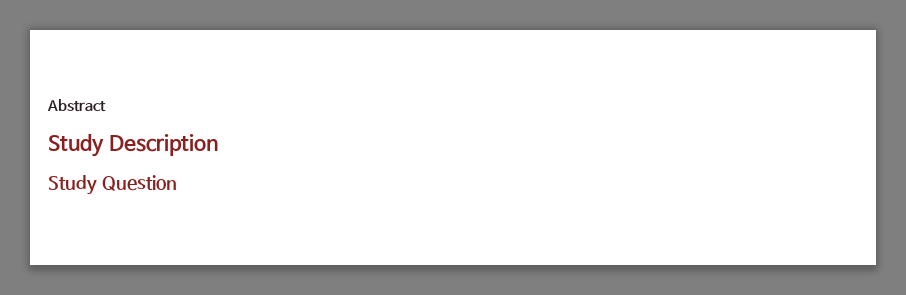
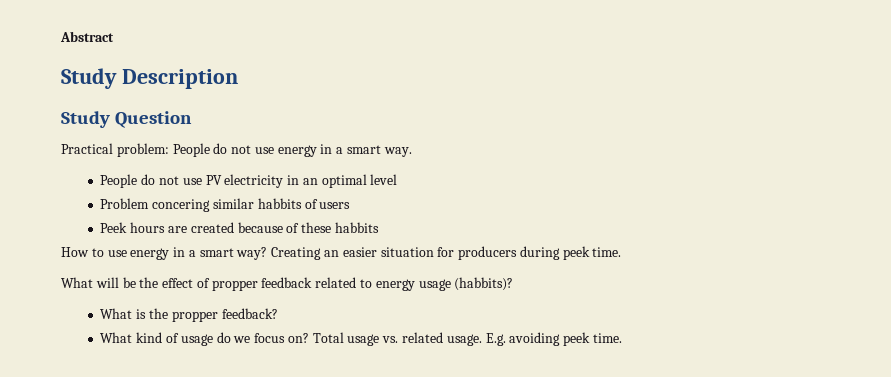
+ Practical problem: People do not use energy in a smart way.
+ People do not use PV electricity in an optimal level
+ Problem concering similar habbits of users
+ Peek hours are created because of these habbits
+ How to use energy in a smart way? Creating an easier situation for producers during peek time.
+ What will be the effect of propper feedback related to energy usage (habbits)?
+ What is the propper feedback?
+ What kind of usage do we focus on? Total usage vs. related usage. E.g. avoiding peek time.

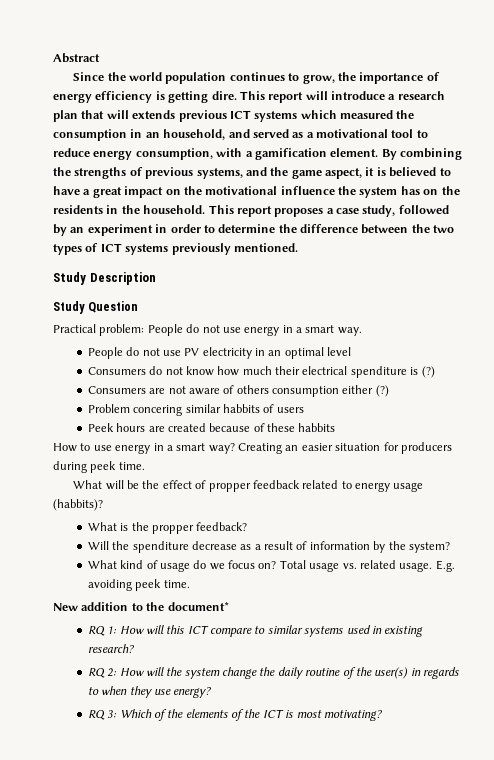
+ Since the world population continues to grow, the importance of energy efficiency is getting dire. This report will introduce a research plan that will extends previous ICT systems which measured the consumption in an household, and served as a motivational tool to reduce energy consumption, with a gamification element. By combining the strengths of previous systems, and the game aspect, it is believed to have a great impact on the motivational influence the system has on the residents in the household. This report proposes a case study, followed by an experiment in order to determine the difference between the two types of ICT systems previously mentioned.
+ Consumers do not know how much their electrical spenditure is (?)
+ Consumers are not aware of others consumption either (?)
+ Will the spenditure decrease as a result of information by the system?
+ New addition to the document*
+ RQ 1: How will this ICT compare to similar systems used in existing research?
+ RQ 2: How will the system change the daily routine of the user(s) in regards to when they use energy?
+ RQ 3: Which of the elements of the ICT is most motivating?

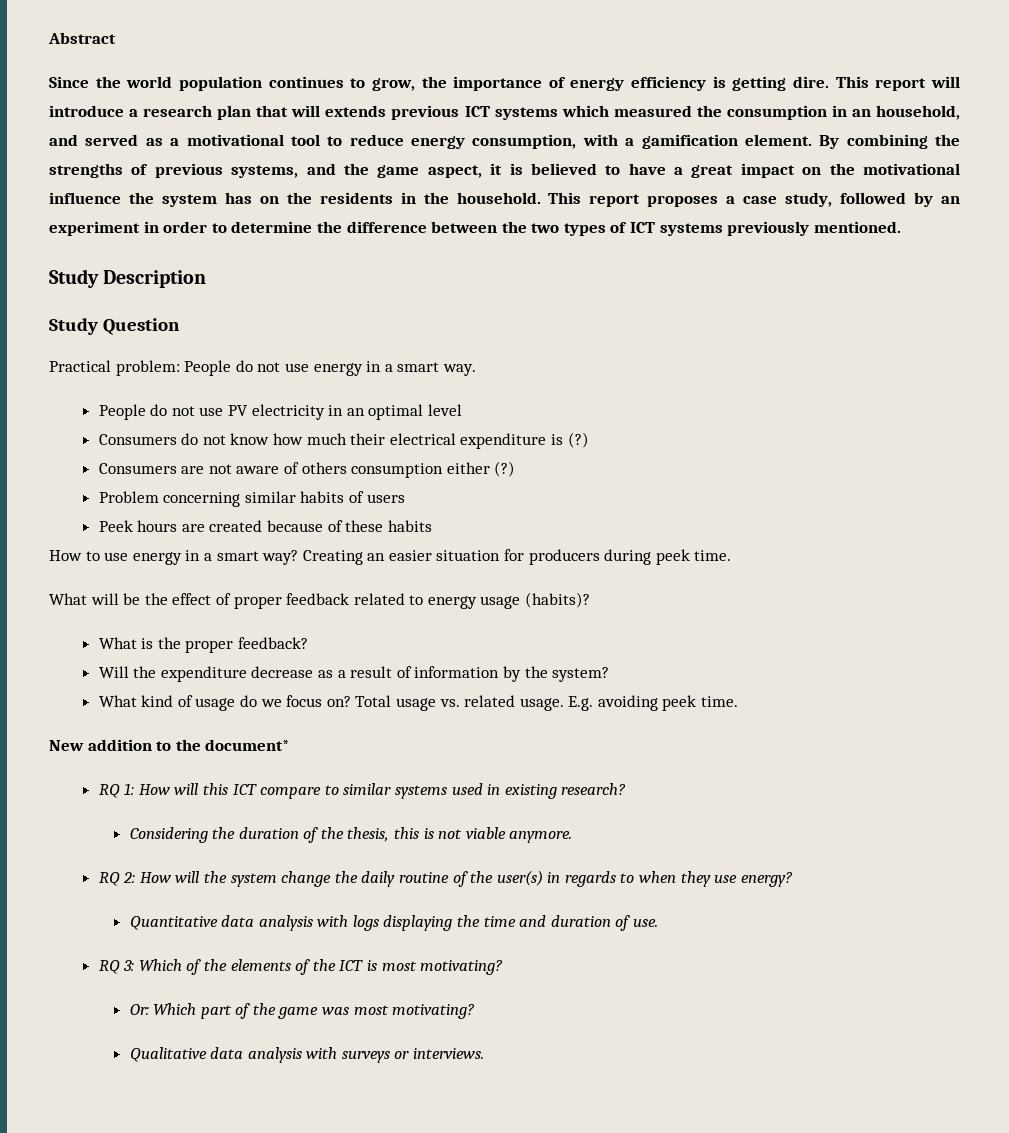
- Consumers do not know how much their electrical spenditure is (?)
+ Consumers do not know how much their electrical expenditure is (?)
- Problem concering similar habbits of users
+ Problem concerning similar habits of users
- Peek hours are created because of these habbits
+ Peek hours are created because of these habits
- What will be the effect of propper feedback related to energy usage (habbits)?
+ What will be the effect of proper feedback related to energy usage (habits)?
- What is the propper feedback?
+ What is the proper feedback?
- Will the spenditure decrease as a result of information by the system?
+ Will the expenditure decrease as a result of information by the system?
+ Considering the duration of the thesis, this is not viable anymore.
+ Quantitative data analysis with logs displaying the time and duration of use.
+ Or: Which part of the game was most motivating?
+ Qualitative data analysis with surveys or interviews.

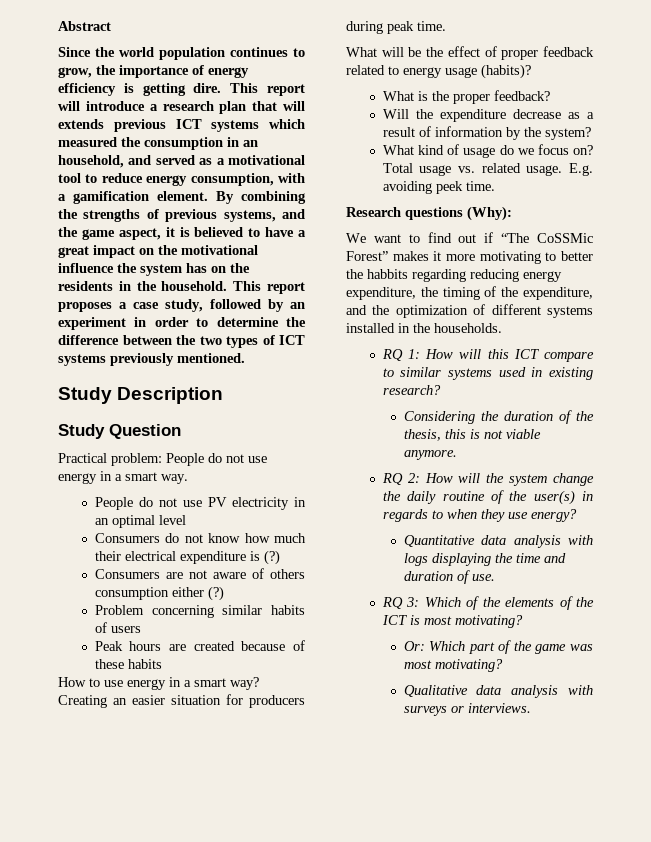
- Peek hours are created because of these habits
+ Peak hours are created because of these habits
- Creating an easier situation for producers during peek time.
+ Creating an easier situation for producers during peak time.
- New addition to the document*
+ Research questions (Why):
+ We want to find out if “The CoSSMic Forest” makes it more motivating to better the habbits regarding reducing energy expenditure, the timing of the expenditure, and the optimization of different systems installed in the households.

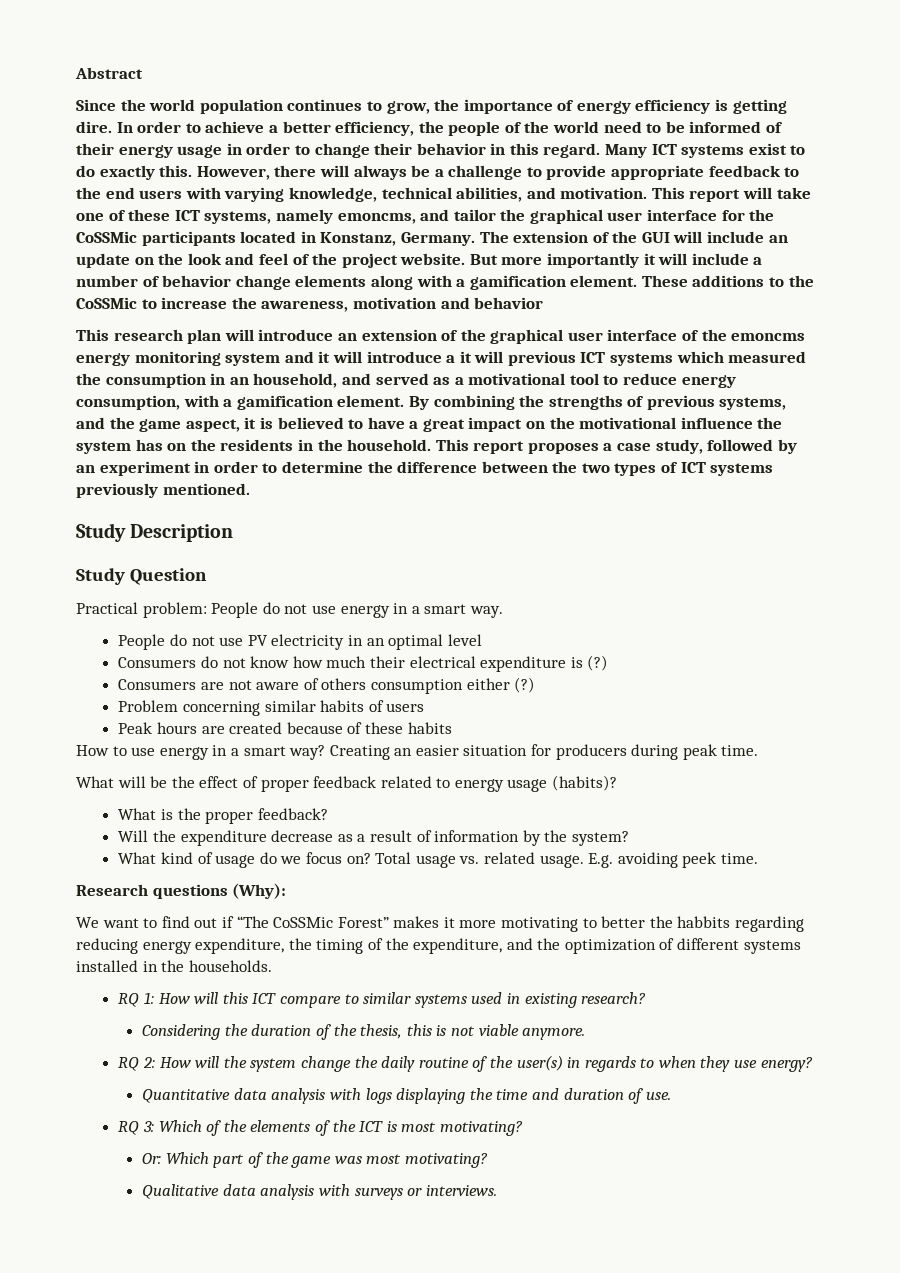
- This report will introduce a research plan that will extends previous ICT systems which measured the consumption in an household, and served as a motivational tool to reduce energy consumption, with a gamification element.
+ In order to achieve a better efficiency, the people of the world need to be informed of their energy usage in order to change their behavior in this regard. Many ICT systems exist to do exactly this. However, there will always be a challenge to provide appropriate feedback to the end users with varying knowledge, technical abilities, and motivation. This report will take one of these ICT systems, namely emoncms, and tailor the graphical user interface for the CoSSMic participants located in Konstanz, Germany. The extension of the GUI will include an update on the look and feel of the project website. But more importantly it will include a number of behavior change elements along with a gamification element. These additions to the CoSSMic to increase the awareness, motivation and behavior
+ This research plan will introduce an extension of the graphical user interface of the emoncms energy monitoring system and it will introduce a it will previous ICT systems which measured the consumption in an household, and served as a motivational tool to reduce energy consumption, with a gamification element.

